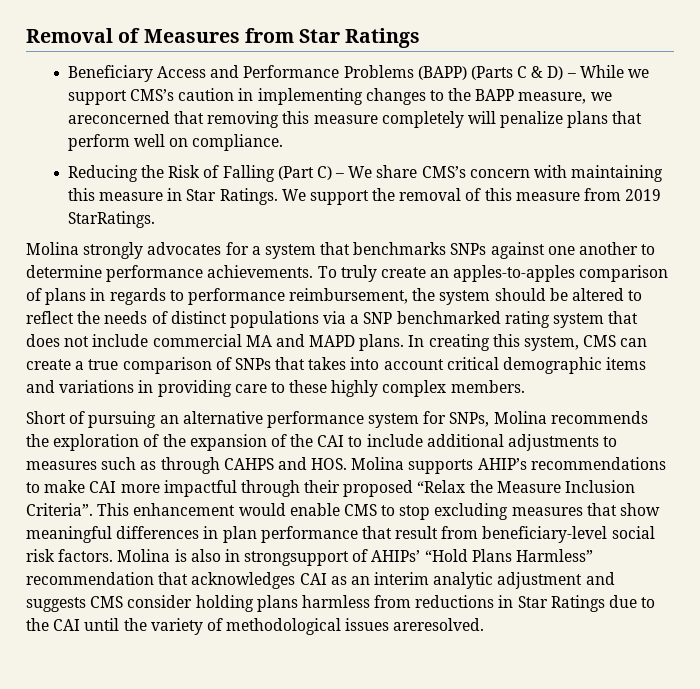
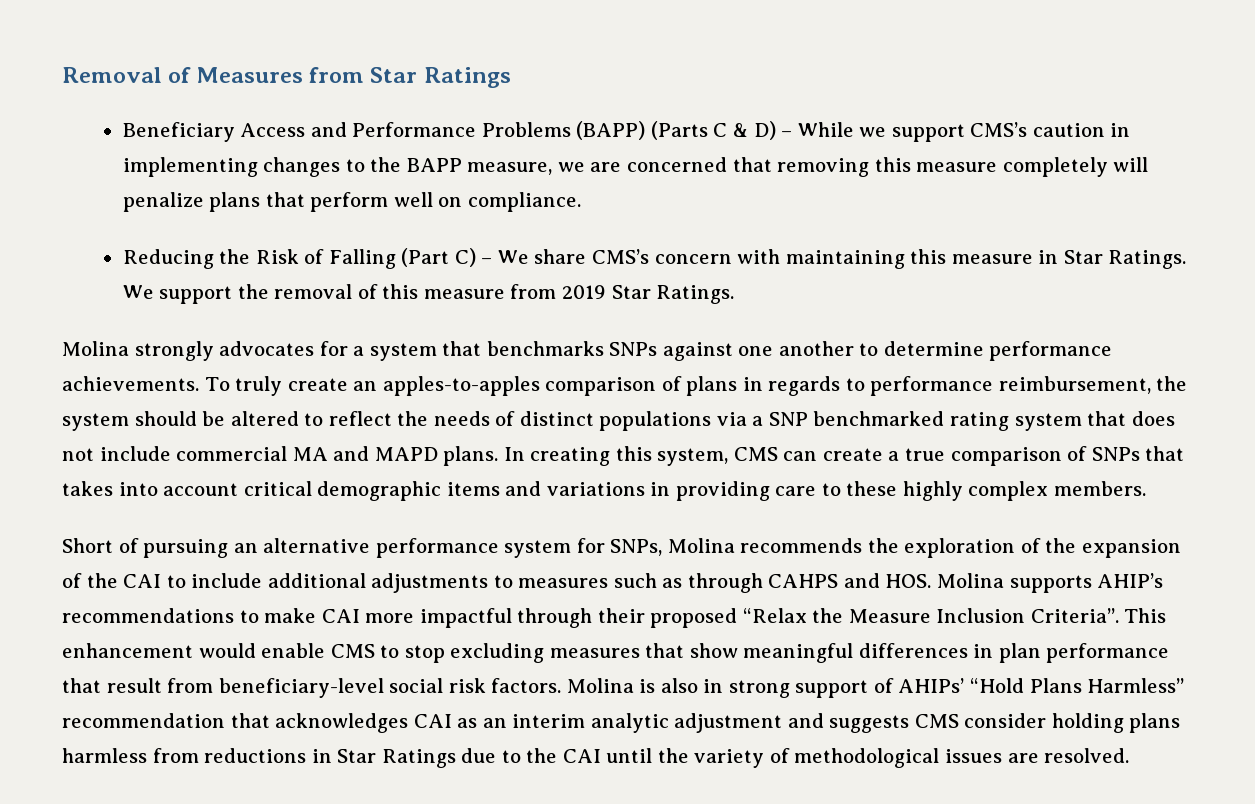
- Beneficiary Access and Performance Problems (BAPP) (Parts C & D) – While we support CMS’s caution in implementing changes to the BAPP measure, we areconcerned that removing this measure completely will penalize plans that perform well on compliance.
+ Beneficiary Access and Performance Problems (BAPP) (Parts C & D) – While we support CMS’s caution in implementing changes to the BAPP measure, we are concerned that removing this measure completely will penalize plans that perform well on compliance.
- We support the removal of this measure from 2019 StarRatings.
+ We support the removal of this measure from 2019 Star Ratings.
- Molina is also in strongsupport of AHIPs’ “Hold Plans Harmless” recommendation that acknowledges CAI as an interim analytic adjustment and suggests CMS consider holding plans harmless from reductions in Star Ratings due to the CAI until the variety of methodological issues areresolved.
+ Molina is also in strong support of AHIPs’ “Hold Plans Harmless” recommendation that acknowledges CAI as an interim analytic adjustment and suggests CMS consider holding plans harmless from reductions in Star Ratings due to the CAI until the variety of methodological issues are resolved.

